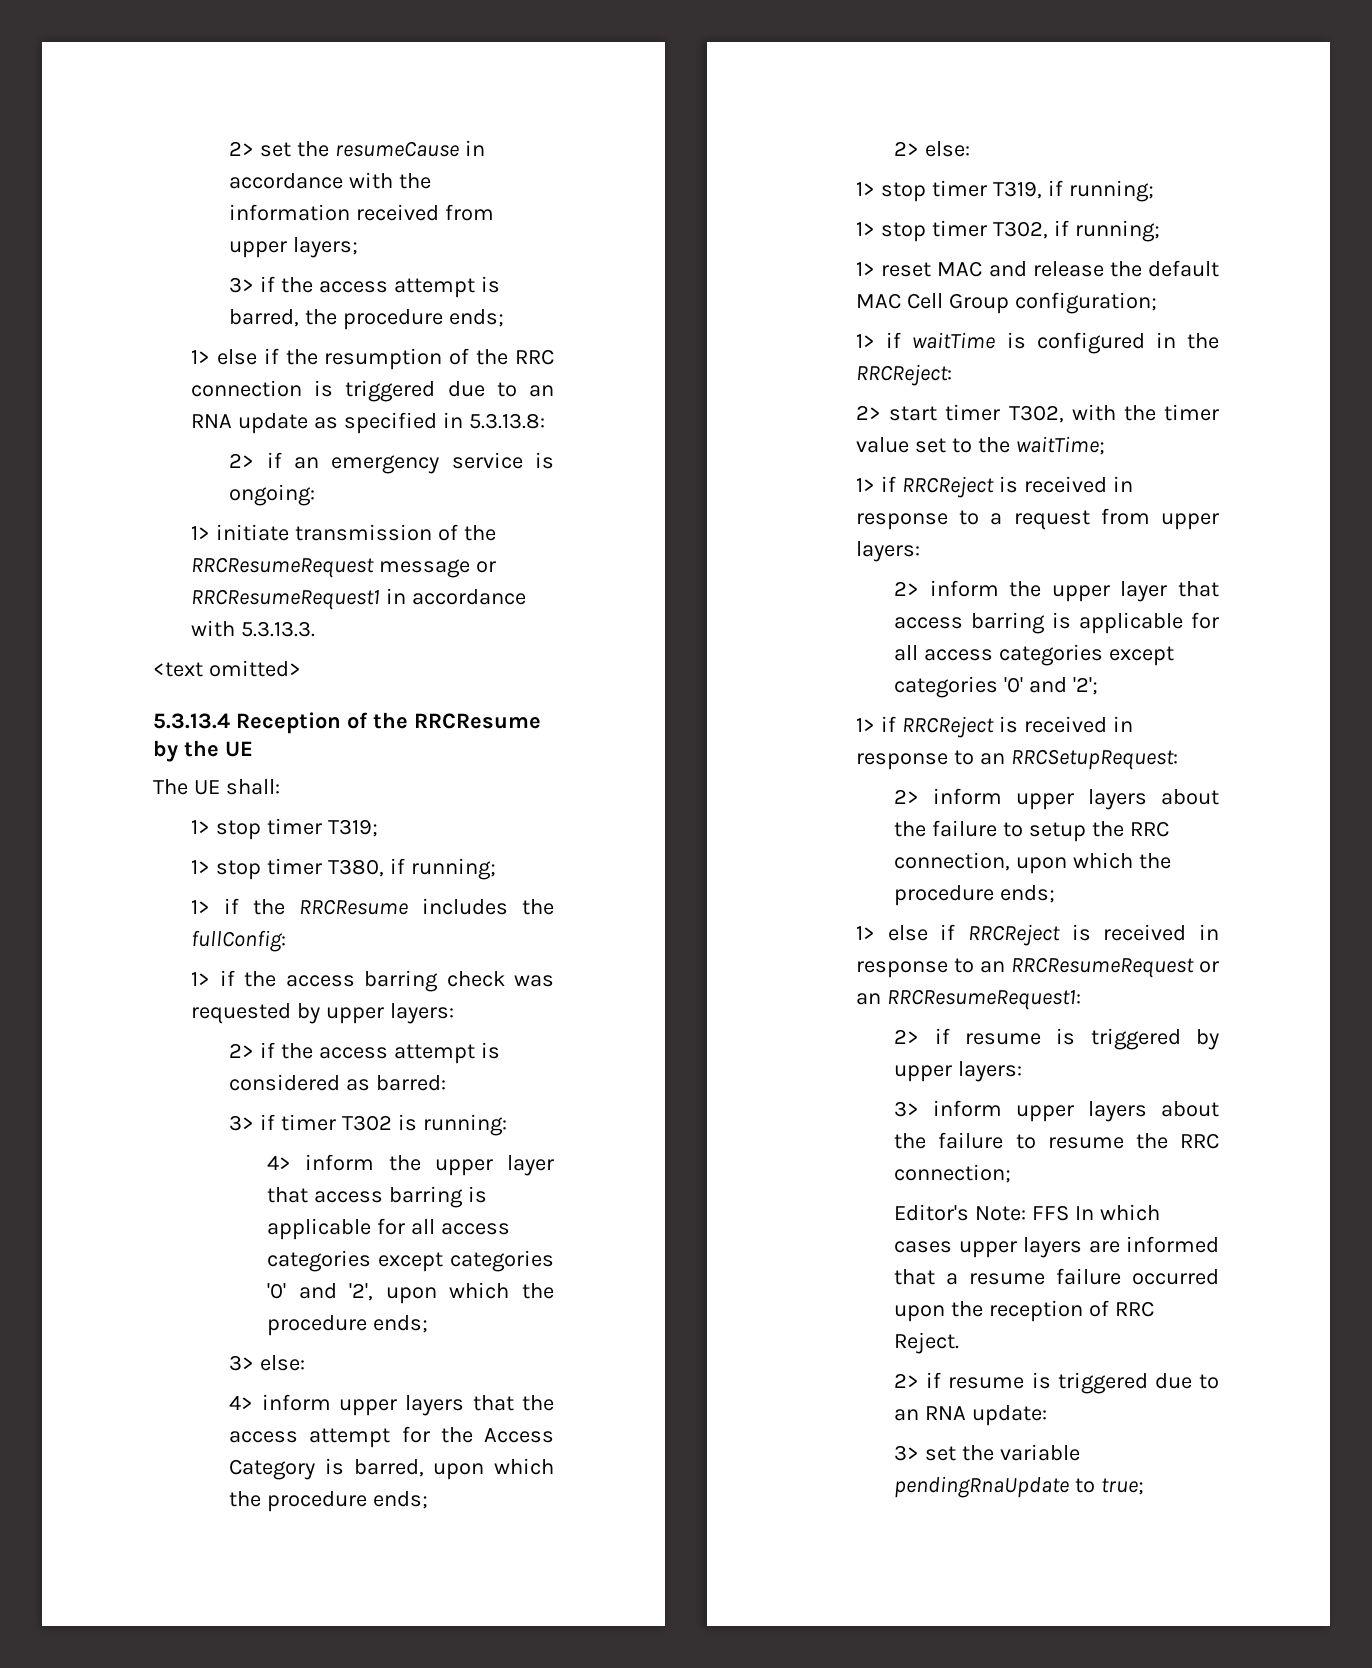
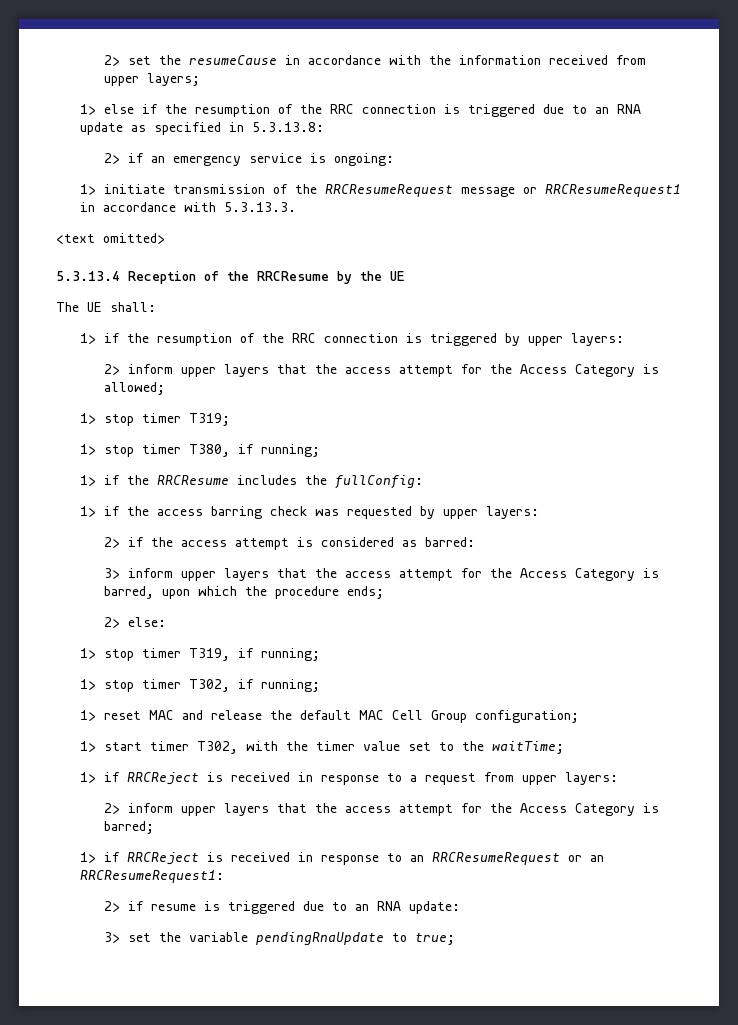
- 3> if the access attempt is barred, the procedure ends;
+ 1> if the resumption of the RRC connection is triggered by upper layers:
+ 2> inform upper layers that the access attempt for the Access Category is allowed;
- 3> if timer T302 is running:
- 4> inform the upper layer that access barring is applicable for all access categories except categories '0' and '2', upon which the procedure ends;
- 3> else:
- 4> inform upper layers that the access attempt for the Access Category is barred, upon which the procedure ends;
+ 3> inform upper layers that the access attempt for the Access Category is barred, upon which the procedure ends;
- 1> if waitTime is configured in the RRCReject:
- 2> start timer T302, with the timer value set to the waitTime;
+ 1> start timer T302, with the timer value set to the waitTime;
- 2> inform the upper layer that access barring is applicable for all access categories except categories '0' and '2';
+ 2> inform upper layers that the access attempt for the Access Category is barred;
- 1> if RRCReject is received in response to an RRCSetupRequest:
- 2> inform upper layers about the failure to setup the RRC connection, upon which the procedure ends;
- 1> else if RRCReject is received in response to an RRCResumeRequest or an RRCResumeRequest1:
- 2> if resume is triggered by upper layers:
- 3> inform upper layers about the failure to resume the RRC connection;
- Editor's Note: FFS In which cases upper layers are informed that a resume failure occurred upon the reception of RRC Reject.
+ 1> if RRCReject is received in response to an RRCResumeRequest or an RRCResumeRequest1:

